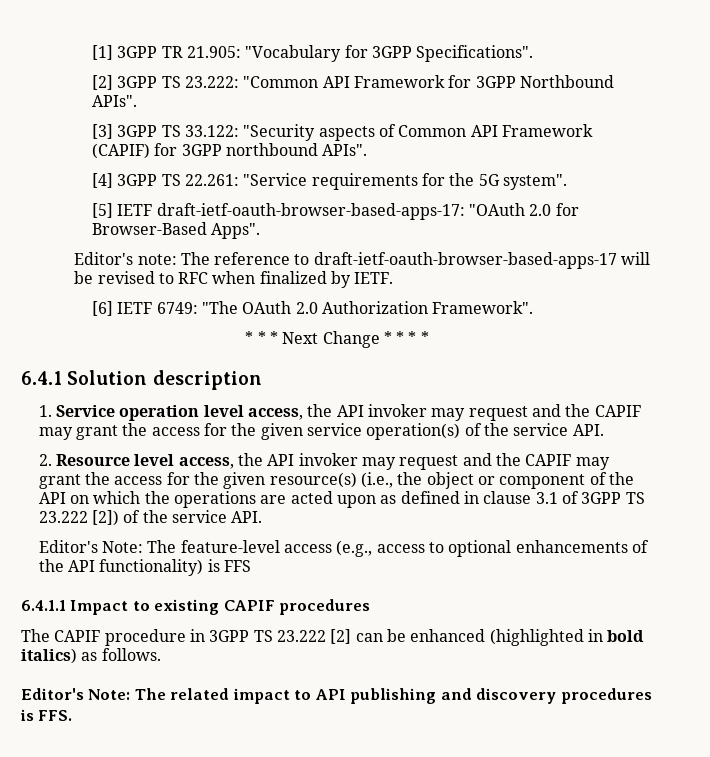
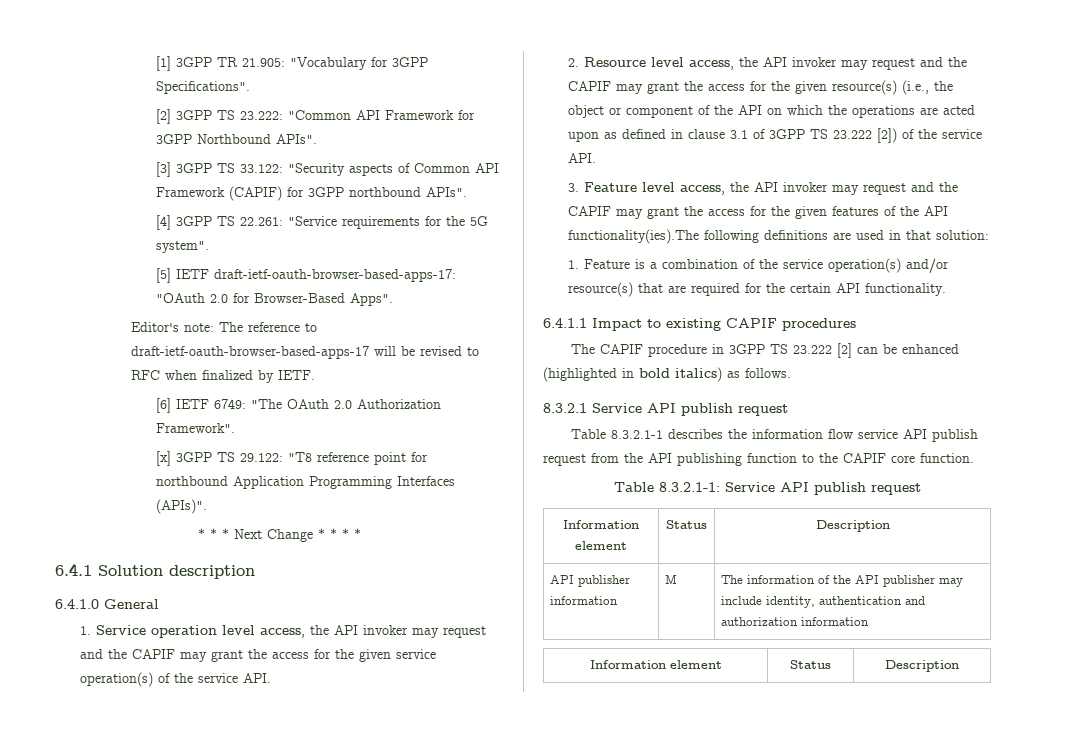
+ [x] 3GPP TS 29.122: "T8 reference point for northbound Application Programming Interfaces (APIs)".
+ 6.4.1.0 General
- Editor's Note: The feature-level access (e.g., access to optional enhancements of the API functionality) is FFS
+ 3. Feature level access, the API invoker may request and the CAPIF may grant the access for the given features of the API functionality(ies).The following definitions are used in that solution:
+ 1. Feature is a combination of the service operation(s) and/or resource(s) that are required for the certain API functionality.
- Editor's Note: The related impact to API publishing and discovery procedures is FFS.
+ 8.3.2.1 Service API publish request
+ Table 8.3.2.1-1 describes the information flow service API publish request from the API publishing function to the CAPIF core function.
+ Table 8.3.2.1-1: Service API publish request
+ Information element | Status | Description
+ API publisher information | M | The information of the API publisher may include identity, authentication and authorization information
+ Information element | Status | Description

